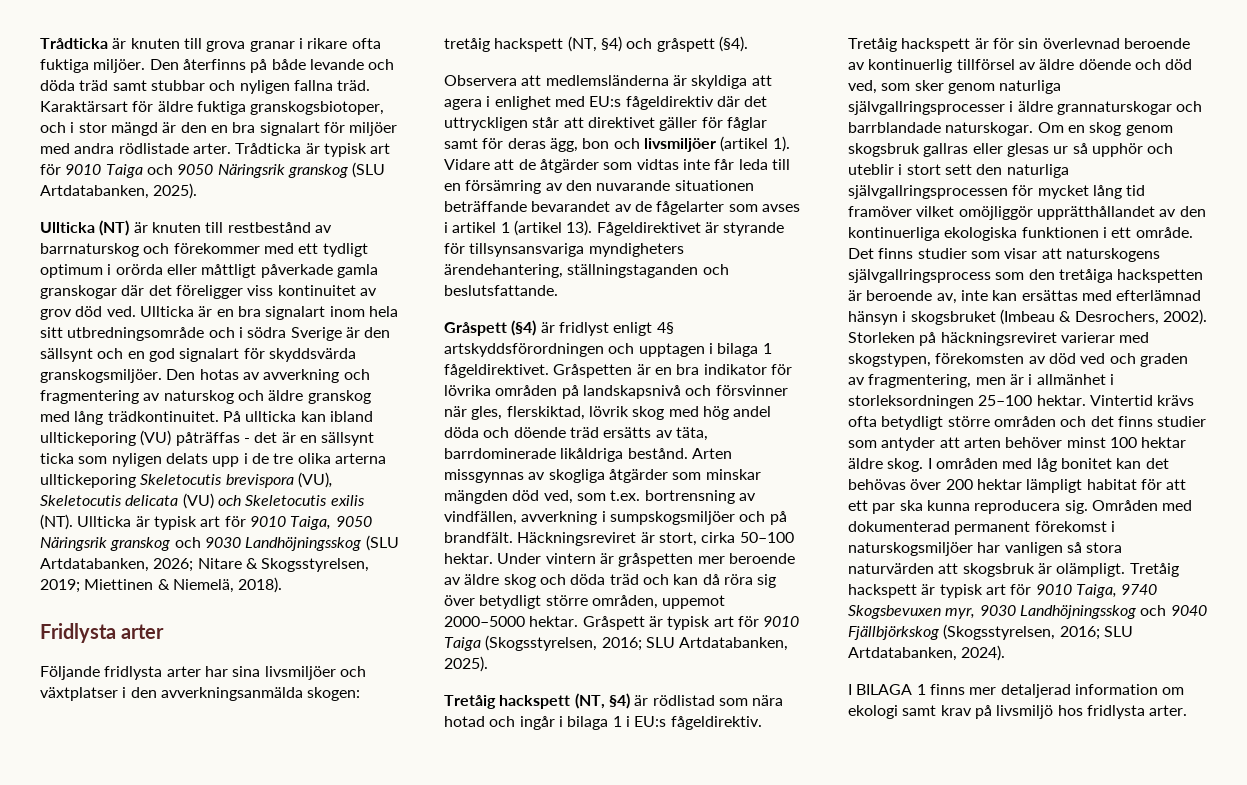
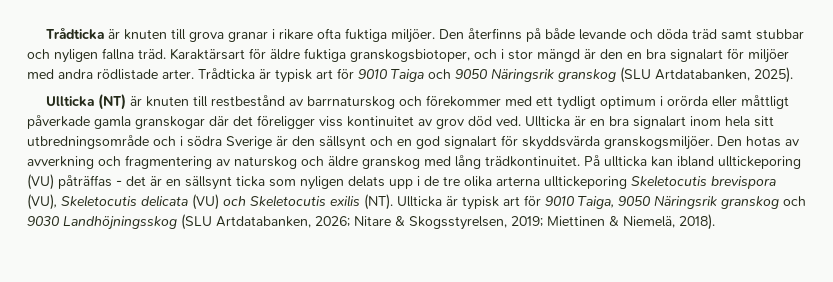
- Fridlysta arter
- Följande fridlysta arter har sina livsmiljöer och växtplatser i den avverkningsanmälda skogen: tretåig hackspett (NT, §4) och gråspett (§4).
- Observera att medlemsländerna är skyldiga att agera i enlighet med EU:s fågeldirektiv där det uttryckligen står att direktivet gäller för fåglar samt för deras ägg, bon och livsmiljöer (artikel 1). Vidare att de åtgärder som vidtas inte får leda till en försämring av den nuvarande situationen beträffande bevarandet av de fågelarter som avses i artikel 1 (artikel 13). Fågeldirektivet är styrande för tillsynsansvariga myndigheters ärendehantering, ställningstaganden och beslutsfattande.
- Gråspett (§4) är fridlyst enligt 4§ artskyddsförordningen och upptagen i bilaga 1 fågeldirektivet. Gråspetten är en bra indikator för lövrika områden på landskapsnivå och försvinner när gles, flerskiktad, lövrik skog med hög andel döda och döende träd ersätts av täta, barrdominerade likåldriga bestånd. Arten missgynnas av skogliga åtgärder som minskar mängden död ved, som t.ex. bortrensning av vindfällen, avverkning i sumpskogsmiljöer och på brandfält. Häckningsreviret är stort, cirka 50–100 hektar. Under vintern är gråspetten mer beroende av äldre skog och döda träd och kan då röra sig över betydligt större områden, uppemot 2000–5000 hektar. Gråspett är typisk art för 9010 Taiga (Skogsstyrelsen, 2016; SLU Artdatabanken, 2025).
- Tretåig hackspett (NT, §4) är rödlistad som nära hotad och ingår i bilaga 1 i EU:s fågeldirektiv. Tretåig hackspett är för sin överlevnad beroende av kontinuerlig tillförsel av äldre döende och död ved, som sker genom naturliga självgallringsprocesser i äldre grannaturskogar och barrblandade naturskogar. Om en skog genom skogsbruk gallras eller glesas ur så upphör och uteblir i stort sett den naturliga självgallringsprocessen för mycket lång tid framöver vilket omöjliggör upprätthållandet av den kontinuerliga ekologiska funktionen i ett område. Det finns studier som visar att naturskogens självgallringsprocess som den tretåiga hackspetten är beroende av, inte kan ersättas med efterlämnad hänsyn i skogsbruket (Imbeau & Desrochers, 2002). Storleken på häckningsreviret varierar med skogstypen, förekomsten av död ved och graden av fragmentering, men är i allmänhet i storleksordningen 25–100 hektar. Vintertid krävs ofta betydligt större områden och det finns studier som antyder att arten behöver minst 100 hektar äldre skog. I områden med låg bonitet kan det behövas över 200 hektar lämpligt habitat för att ett par ska kunna reproducera sig. Områden med dokumenterad permanent förekomst i naturskogsmiljöer har vanligen så stora naturvärden att skogsbruk är olämpligt. Tretåig hackspett är typisk art för 9010 Taiga, 9740 Skogsbevuxen myr, 9030 Landhöjningsskog och 9040 Fjällbjörkskog (Skogsstyrelsen, 2016; SLU Artdatabanken, 2024).
- I BILAGA 1 finns mer detaljerad information om ekologi samt krav på livsmiljö hos fridlysta arter.

